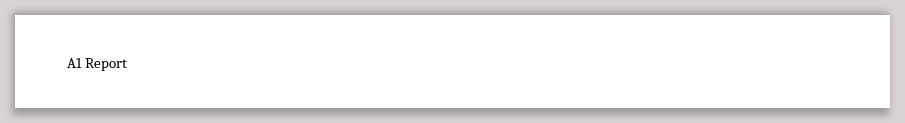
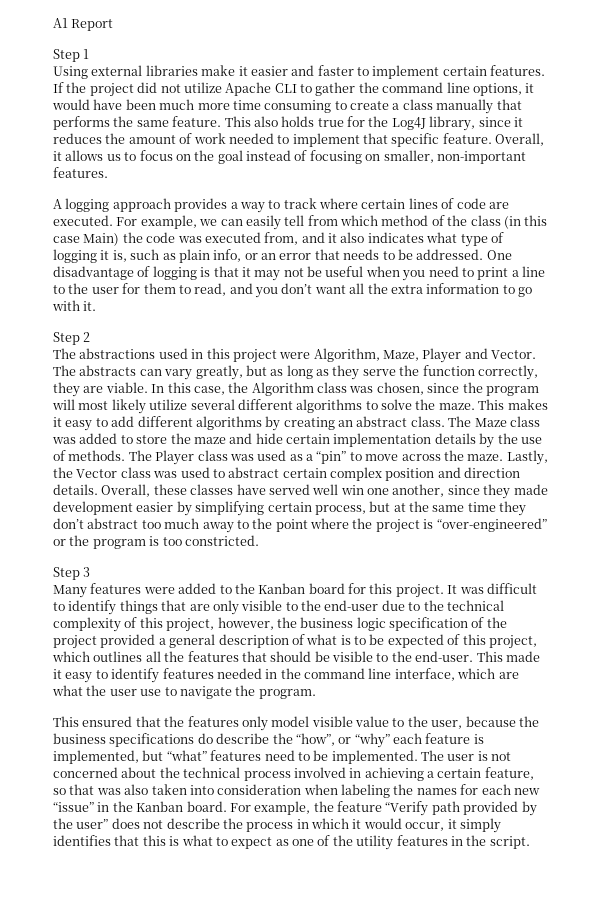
+ Step 1
+ Using external libraries make it easier and faster to implement certain features. If the project did not utilize Apache CLI to gather the command line options, it would have been much more time consuming to create a class manually that performs the same feature. This also holds true for the Log4J library, since it reduces the amount of work needed to implement that specific feature. Overall, it allows us to focus on the goal instead of focusing on smaller, non-important features.
+ A logging approach provides a way to track where certain lines of code are executed. For example, we can easily tell from which method of the class (in this case Main) the code was executed from, and it also indicates what type of logging it is, such as plain info, or an error that needs to be addressed. One disadvantage of logging is that it may not be useful when you need to print a line to the user for them to read, and you don’t want all the extra information to go with it.
+ Step 2
+ The abstractions used in this project were Algorithm, Maze, Player and Vector. The abstracts can vary greatly, but as long as they serve the function correctly, they are viable. In this case, the Algorithm class was chosen, since the program will most likely utilize several different algorithms to solve the maze. This makes it easy to add different algorithms by creating an abstract class. The Maze class was added to store the maze and hide certain implementation details by the use of methods. The Player class was used as a “pin” to move across the maze. Lastly, the Vector class was used to abstract certain complex position and direction details. Overall, these classes have served well win one another, since they made development easier by simplifying certain process, but at the same time they don’t abstract too much away to the point where the project is “over-engineered” or the program is too constricted.
+ Step 3
+ Many features were added to the Kanban board for this project. It was difficult to identify things that are only visible to the end-user due to the technical complexity of this project, however, the business logic specification of the project provided a general description of what is to be expected of this project, which outlines all the features that should be visible to the end-user. This made it easy to identify features needed in the command line interface, which are what the user use to navigate the program.
+ This ensured that the features only model visible value to the user, because the business specifications do describe the “how”, or “why” each feature is implemented, but “what” features need to be implemented. The user is not concerned about the technical process involved in achieving a certain feature, so that was also taken into consideration when labeling the names for each new “issue” in the Kanban board. For example, the feature “Verify path provided by the user” does not describe the process in which it would occur, it simply identifies that this is what to expect as one of the utility features in the script.

